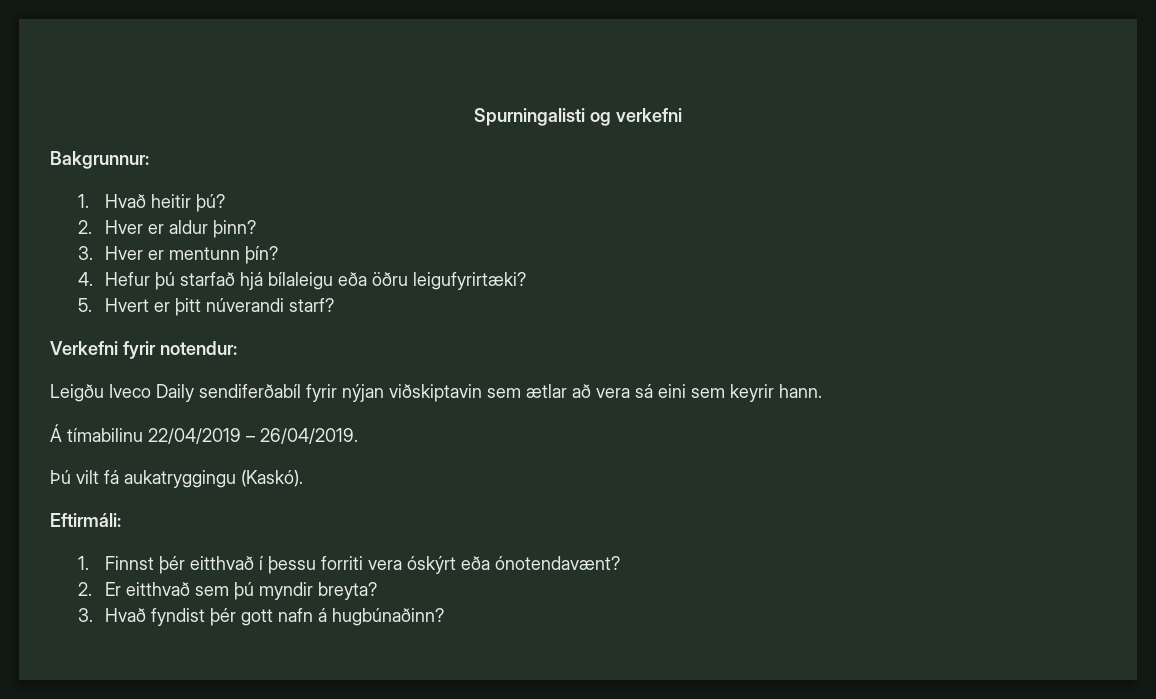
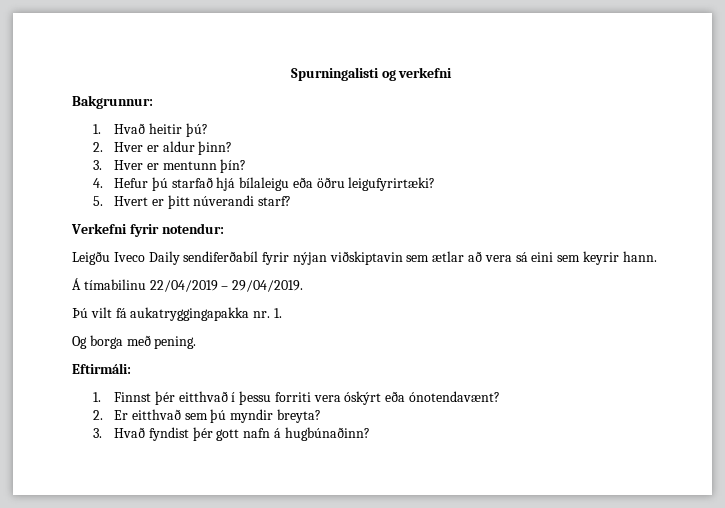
- Á tímabilinu 22/04/2019 – 26/04/2019.
+ Á tímabilinu 22/04/2019 – 29/04/2019.
- Þú vilt fá aukatryggingu (Kaskó).
+ Þú vilt fá aukatryggingapakka nr. 1.
+ Og borga með pening.

